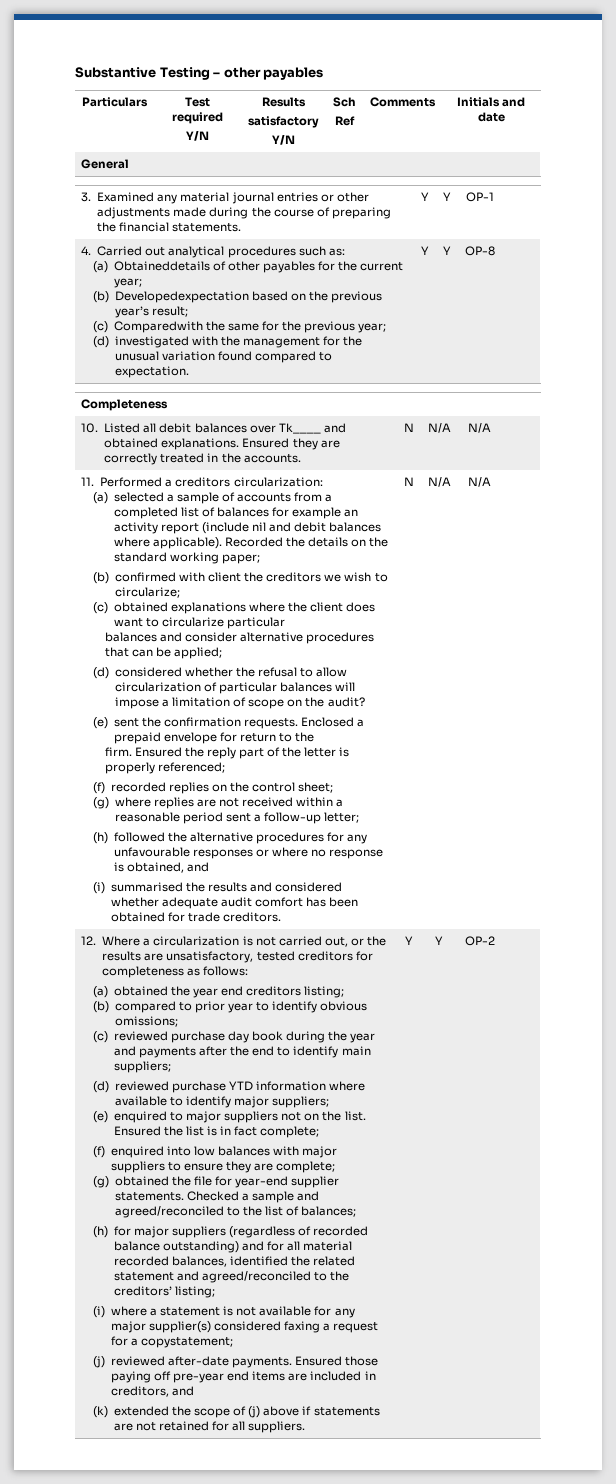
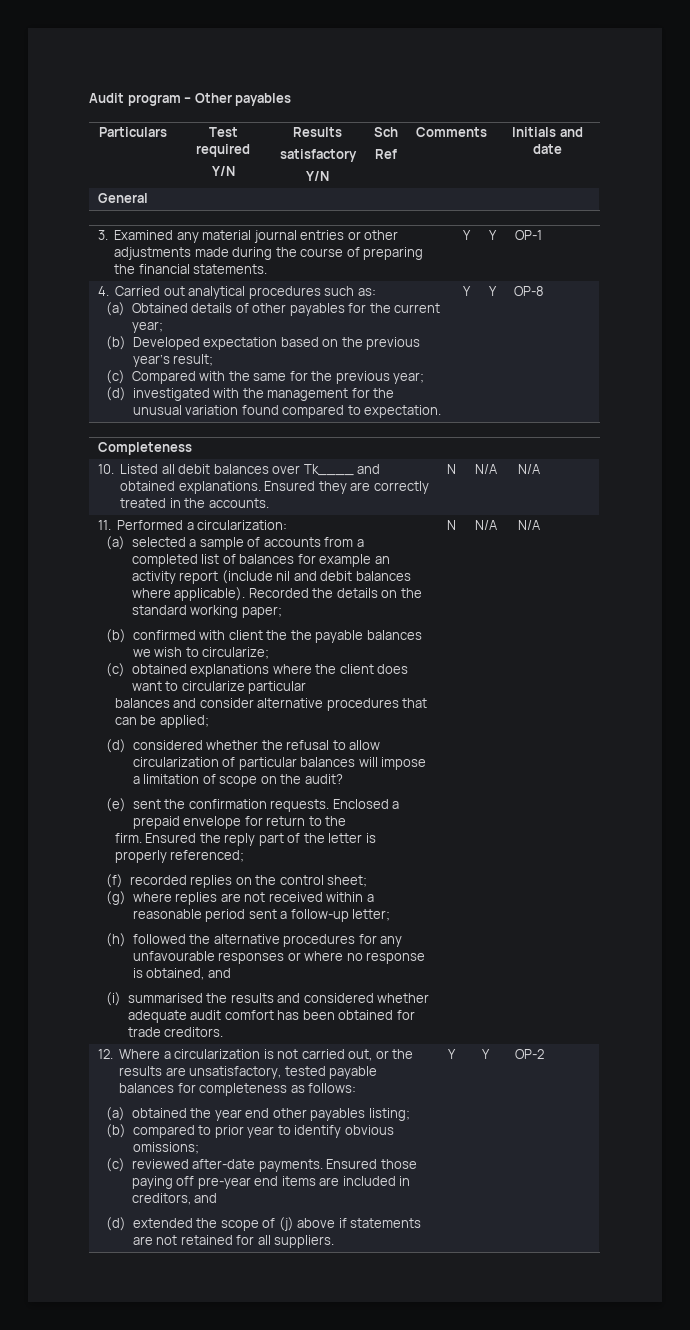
- Substantive Testing – other payables
+ Audit program – Other payables
- (a) Obtaineddetails of other payables for the current year;
+ (a) Obtained details of other payables for the current year;
- (b) Developedexpectation based on the previous year’s result;
+ (b) Developed expectation based on the previous year’s result;
- (c) Comparedwith the same for the previous year;
+ (c) Compared with the same for the previous year;
- 11. Performed a creditors circularization:
+ 11. Performed a circularization:
- (b) confirmed with client the creditors we wish to circularize;
+ (b) confirmed with client the the payable balances we wish to circularize;
- 12. Where a circularization is not carried out, or the results are unsatisfactory, tested creditors for completeness as follows:
+ 12. Where a circularization is not carried out, or the results are unsatisfactory, tested payable balances for completeness as follows:
- (a) obtained the year end creditors listing;
+ (a) obtained the year end other payables listing;
- (c) reviewed purchase day book during the year and payments after the end to identify main suppliers;
- (d) reviewed purchase YTD information where available to identify major suppliers;
- (e) enquired to major suppliers not on the list. Ensured the list is in fact complete;
- (f) enquired into low balances with major suppliers to ensure they are complete;
- (g) obtained the file for year-end supplier statements. Checked a sample and agreed/reconciled to the list of balances;
- (h) for major suppliers (regardless of recorded balance outstanding) and for all material recorded balances, identified the related statement and agreed/reconciled to the creditors’ listing;
- (i) where a statement is not available for any major supplier(s) considered faxing a request for a copystatement;
- (j) reviewed after-date payments.
+ (c) reviewed after-date payments.
- (k) extended the scope of (j) above if statements are not retained for all suppliers.
+ (d) extended the scope of (j) above if statements are not retained for all suppliers.

